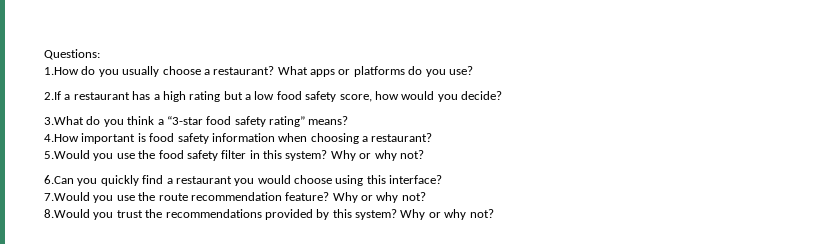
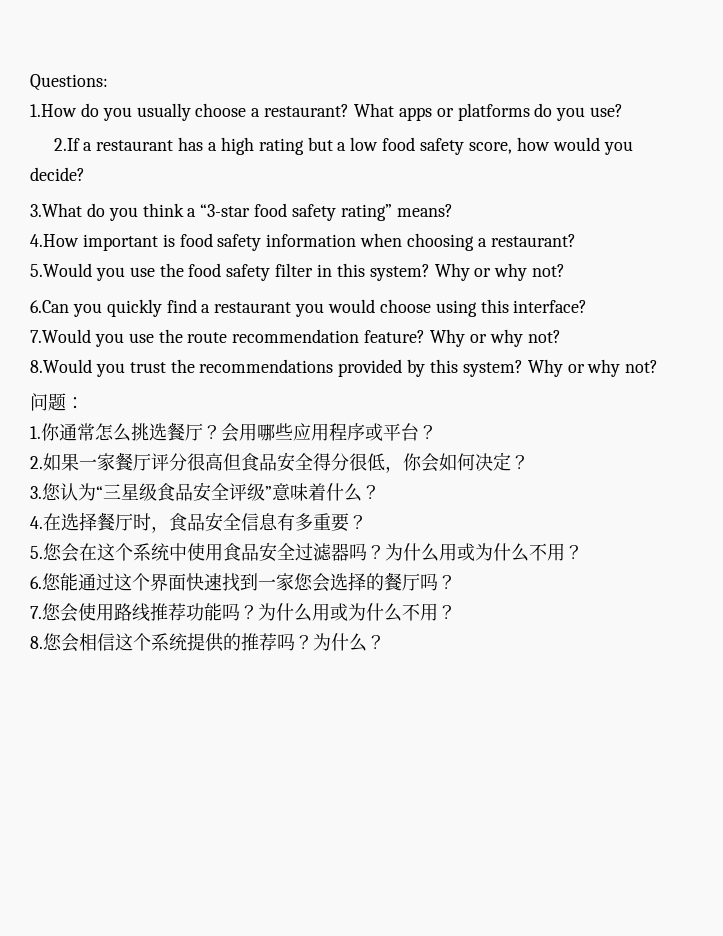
+ 问题：
+ 1.你通常怎么挑选餐厅？会用哪些应用程序或平台？
+ 2.如果一家餐厅评分很高但食品安全得分很低，你会如何决定？
+ 3.您认为“三星级食品安全评级”意味着什么？
+ 4.在选择餐厅时，食品安全信息有多重要？
+ 5.您会在这个系统中使用食品安全过滤器吗？为什么用或为什么不用？
+ 6.您能通过这个界面快速找到一家您会选择的餐厅吗？
+ 7.您会使用路线推荐功能吗？为什么用或为什么不用？
+ 8.您会相信这个系统提供的推荐吗？为什么？

